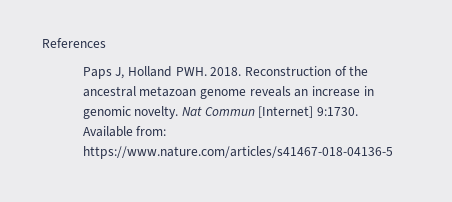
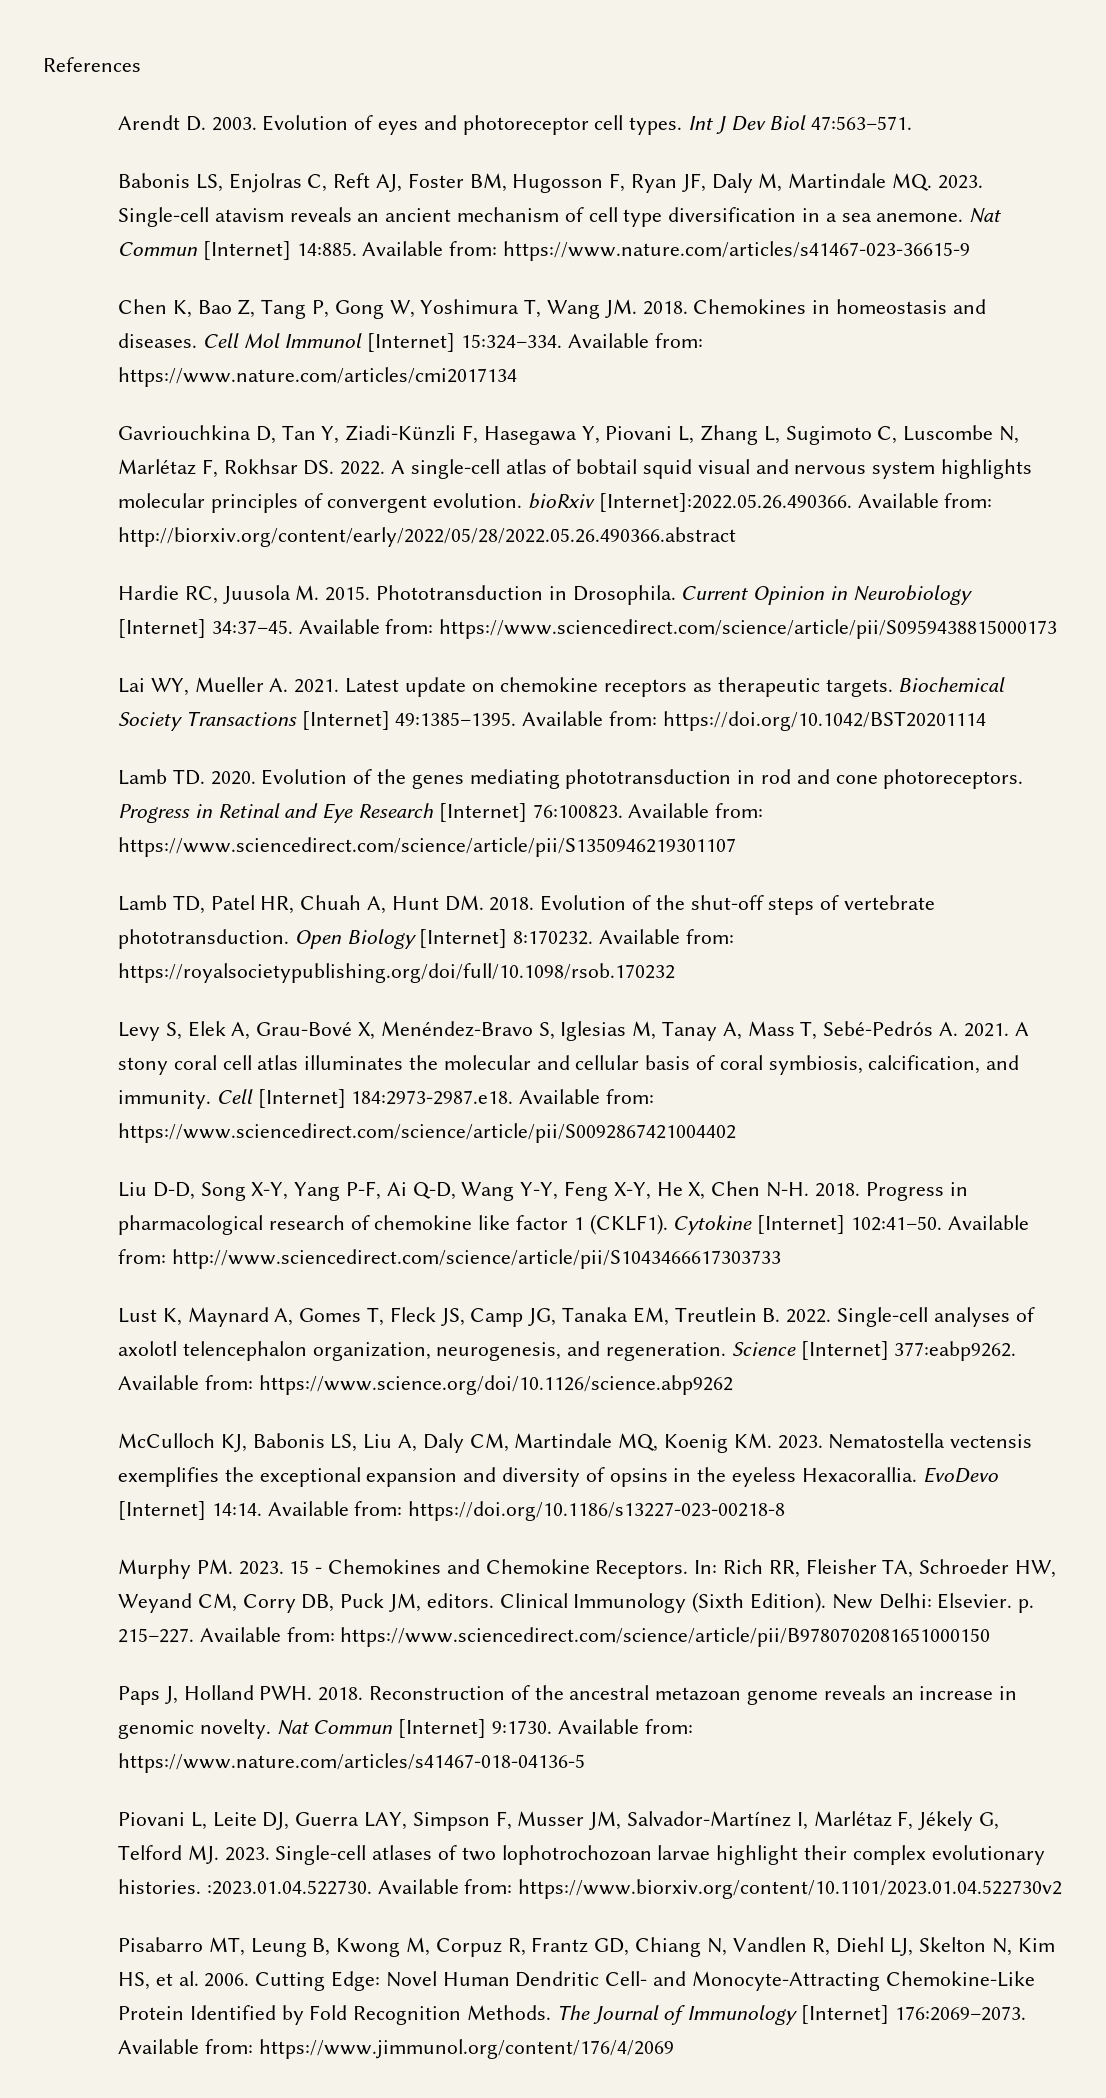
+ Arendt D. 2003. Evolution of eyes and photoreceptor cell types. Int J Dev Biol 47:563–571.
+ Babonis LS, Enjolras C, Reft AJ, Foster BM, Hugosson F, Ryan JF, Daly M, Martindale MQ. 2023. Single-cell atavism reveals an ancient mechanism of cell type diversification in a sea anemone. Nat Commun [Internet] 14:885. Available from: https://www.nature.com/articles/s41467-023-36615-9
+ Chen K, Bao Z, Tang P, Gong W, Yoshimura T, Wang JM. 2018. Chemokines in homeostasis and diseases. Cell Mol Immunol [Internet] 15:324–334. Available from: https://www.nature.com/articles/cmi2017134
+ Gavriouchkina D, Tan Y, Ziadi-Künzli F, Hasegawa Y, Piovani L, Zhang L, Sugimoto C, Luscombe N, Marlétaz F, Rokhsar DS. 2022. A single-cell atlas of bobtail squid visual and nervous system highlights molecular principles of convergent evolution. bioRxiv [Internet]:2022.05.26.490366. Available from: http://biorxiv.org/content/early/2022/05/28/2022.05.26.490366.abstract
+ Hardie RC, Juusola M. 2015. Phototransduction in Drosophila. Current Opinion in Neurobiology [Internet] 34:37–45. Available from: https://www.sciencedirect.com/science/article/pii/S0959438815000173
+ Lai WY, Mueller A. 2021. Latest update on chemokine receptors as therapeutic targets. Biochemical Society Transactions [Internet] 49:1385–1395. Available from: https://doi.org/10.1042/BST20201114
+ Lamb TD. 2020. Evolution of the genes mediating phototransduction in rod and cone photoreceptors. Progress in Retinal and Eye Research [Internet] 76:100823. Available from: https://www.sciencedirect.com/science/article/pii/S1350946219301107
+ Lamb TD, Patel HR, Chuah A, Hunt DM. 2018. Evolution of the shut-off steps of vertebrate phototransduction. Open Biology [Internet] 8:170232. Available from: https://royalsocietypublishing.org/doi/full/10.1098/rsob.170232
+ Levy S, Elek A, Grau-Bové X, Menéndez-Bravo S, Iglesias M, Tanay A, Mass T, Sebé-Pedrós A. 2021. A stony coral cell atlas illuminates the molecular and cellular basis of coral symbiosis, calcification, and immunity. Cell [Internet] 184:2973-2987.e18. Available from: https://www.sciencedirect.com/science/article/pii/S0092867421004402
+ Liu D-D, Song X-Y, Yang P-F, Ai Q-D, Wang Y-Y, Feng X-Y, He X, Chen N-H. 2018. Progress in pharmacological research of chemokine like factor 1 (CKLF1). Cytokine [Internet] 102:41–50. Available from: http://www.sciencedirect.com/science/article/pii/S1043466617303733
+ Lust K, Maynard A, Gomes T, Fleck JS, Camp JG, Tanaka EM, Treutlein B. 2022. Single-cell analyses of axolotl telencephalon organization, neurogenesis, and regeneration. Science [Internet] 377:eabp9262. Available from: https://www.science.org/doi/10.1126/science.abp9262
+ McCulloch KJ, Babonis LS, Liu A, Daly CM, Martindale MQ, Koenig KM. 2023. Nematostella vectensis exemplifies the exceptional expansion and diversity of opsins in the eyeless Hexacorallia. EvoDevo [Internet] 14:14. Available from: https://doi.org/10.1186/s13227-023-00218-8
+ Murphy PM. 2023. 15 - Chemokines and Chemokine Receptors. In: Rich RR, Fleisher TA, Schroeder HW, Weyand CM, Corry DB, Puck JM, editors. Clinical Immunology (Sixth Edition). New Delhi: Elsevier. p. 215–227. Available from: https://www.sciencedirect.com/science/article/pii/B9780702081651000150
+ Piovani L, Leite DJ, Guerra LAY, Simpson F, Musser JM, Salvador-Martínez I, Marlétaz F, Jékely G, Telford MJ. 2023. Single-cell atlases of two lophotrochozoan larvae highlight their complex evolutionary histories. :2023.01.04.522730. Available from: https://www.biorxiv.org/content/10.1101/2023.01.04.522730v2
+ Pisabarro MT, Leung B, Kwong M, Corpuz R, Frantz GD, Chiang N, Vandlen R, Diehl LJ, Skelton N, Kim HS, et al. 2006. Cutting Edge: Novel Human Dendritic Cell- and Monocyte-Attracting Chemokine-Like Protein Identified by Fold Recognition Methods. The Journal of Immunology [Internet] 176:2069–2073. Available from: https://www.jimmunol.org/content/176/4/2069

